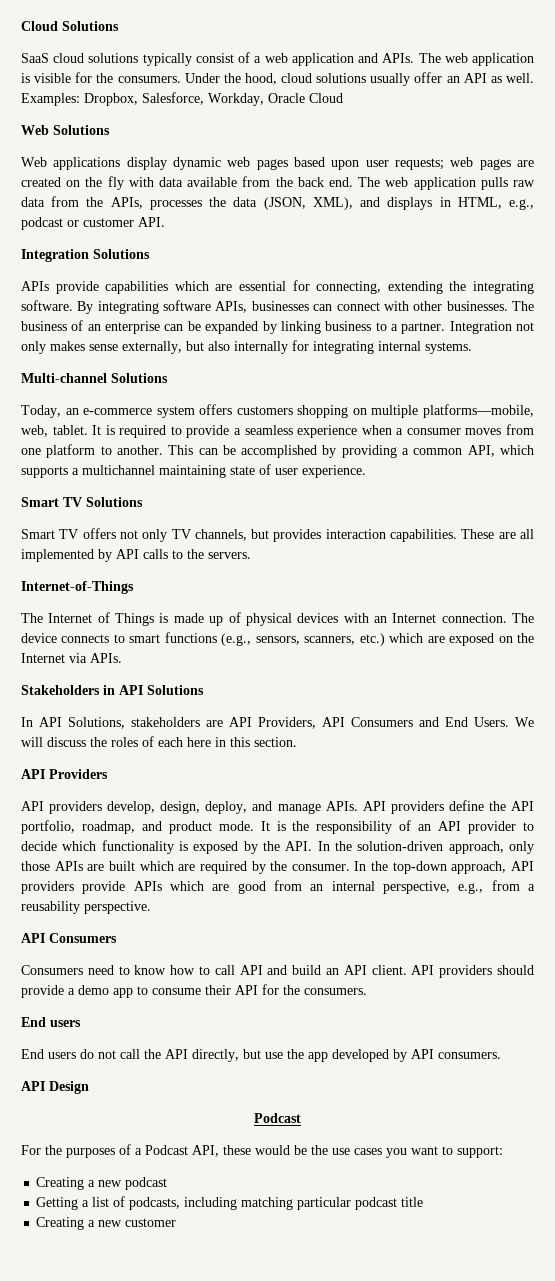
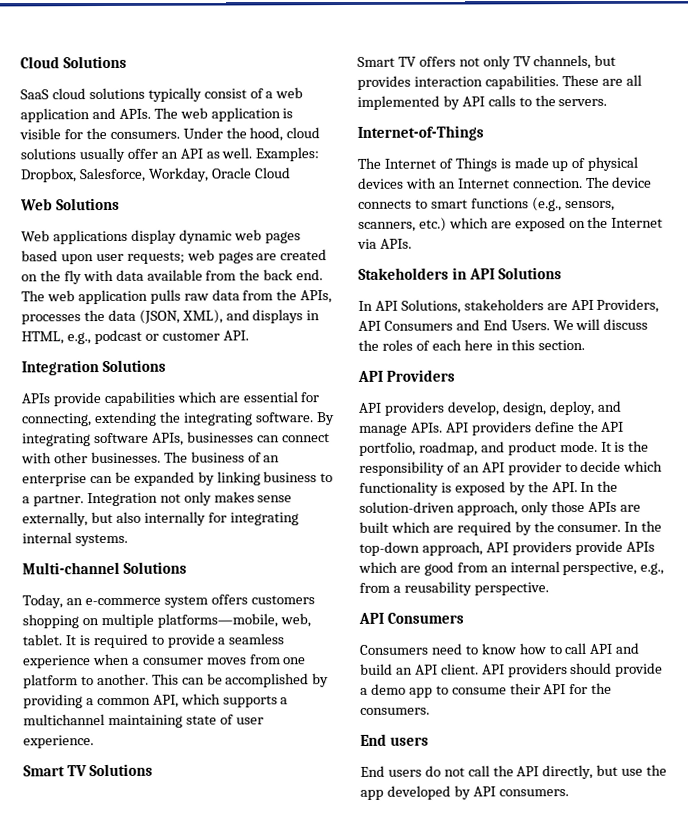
- API Design
- Podcast
- For the purposes of a Podcast API, these would be the use cases you want to support:
- Creating a new podcast
- Getting a list of podcasts, including matching particular podcast title
- Creating a new customer

